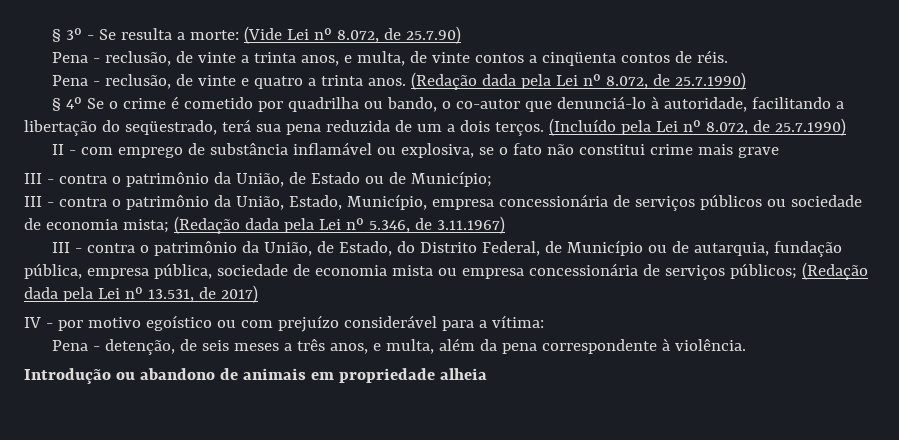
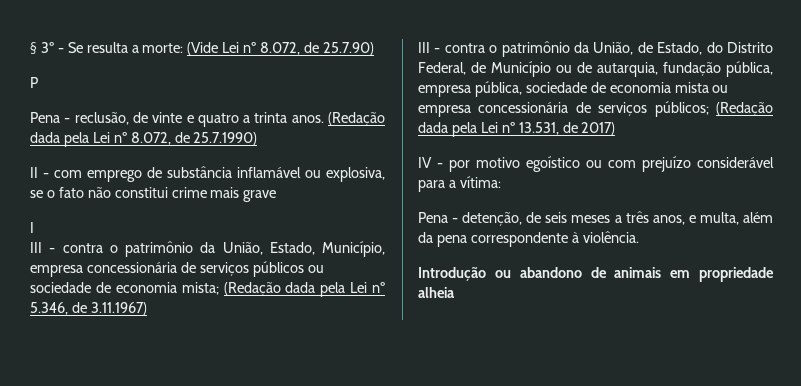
- Pena - reclusão, de vinte a trinta anos, e multa, de vinte contos a cinqüenta contos de réis.
+ P
- § 4º Se o crime é cometido por quadrilha ou bando, o co-autor que denunciá-lo à autoridade, facilitando a libertação do seqüestrado, terá sua pena reduzida de um a dois terços. (Incluído pela Lei nº 8.072, de 25.7.1990)
- III - contra o patrimônio da União, de Estado ou de Município;
+ I

